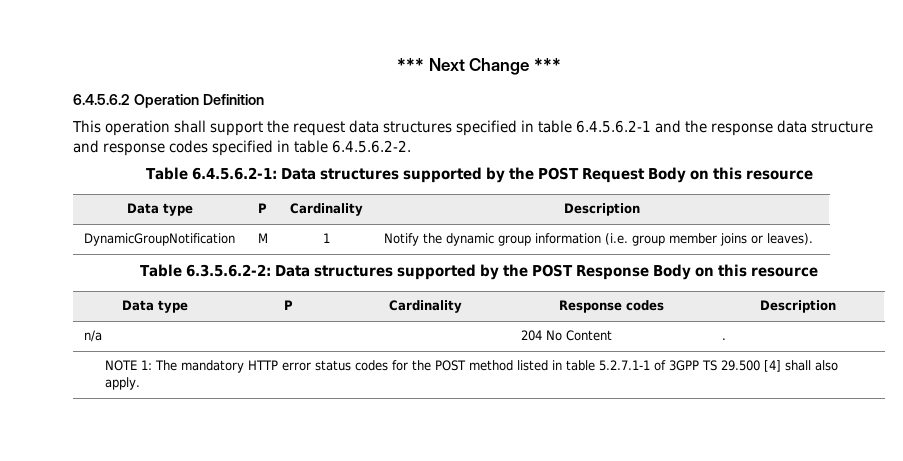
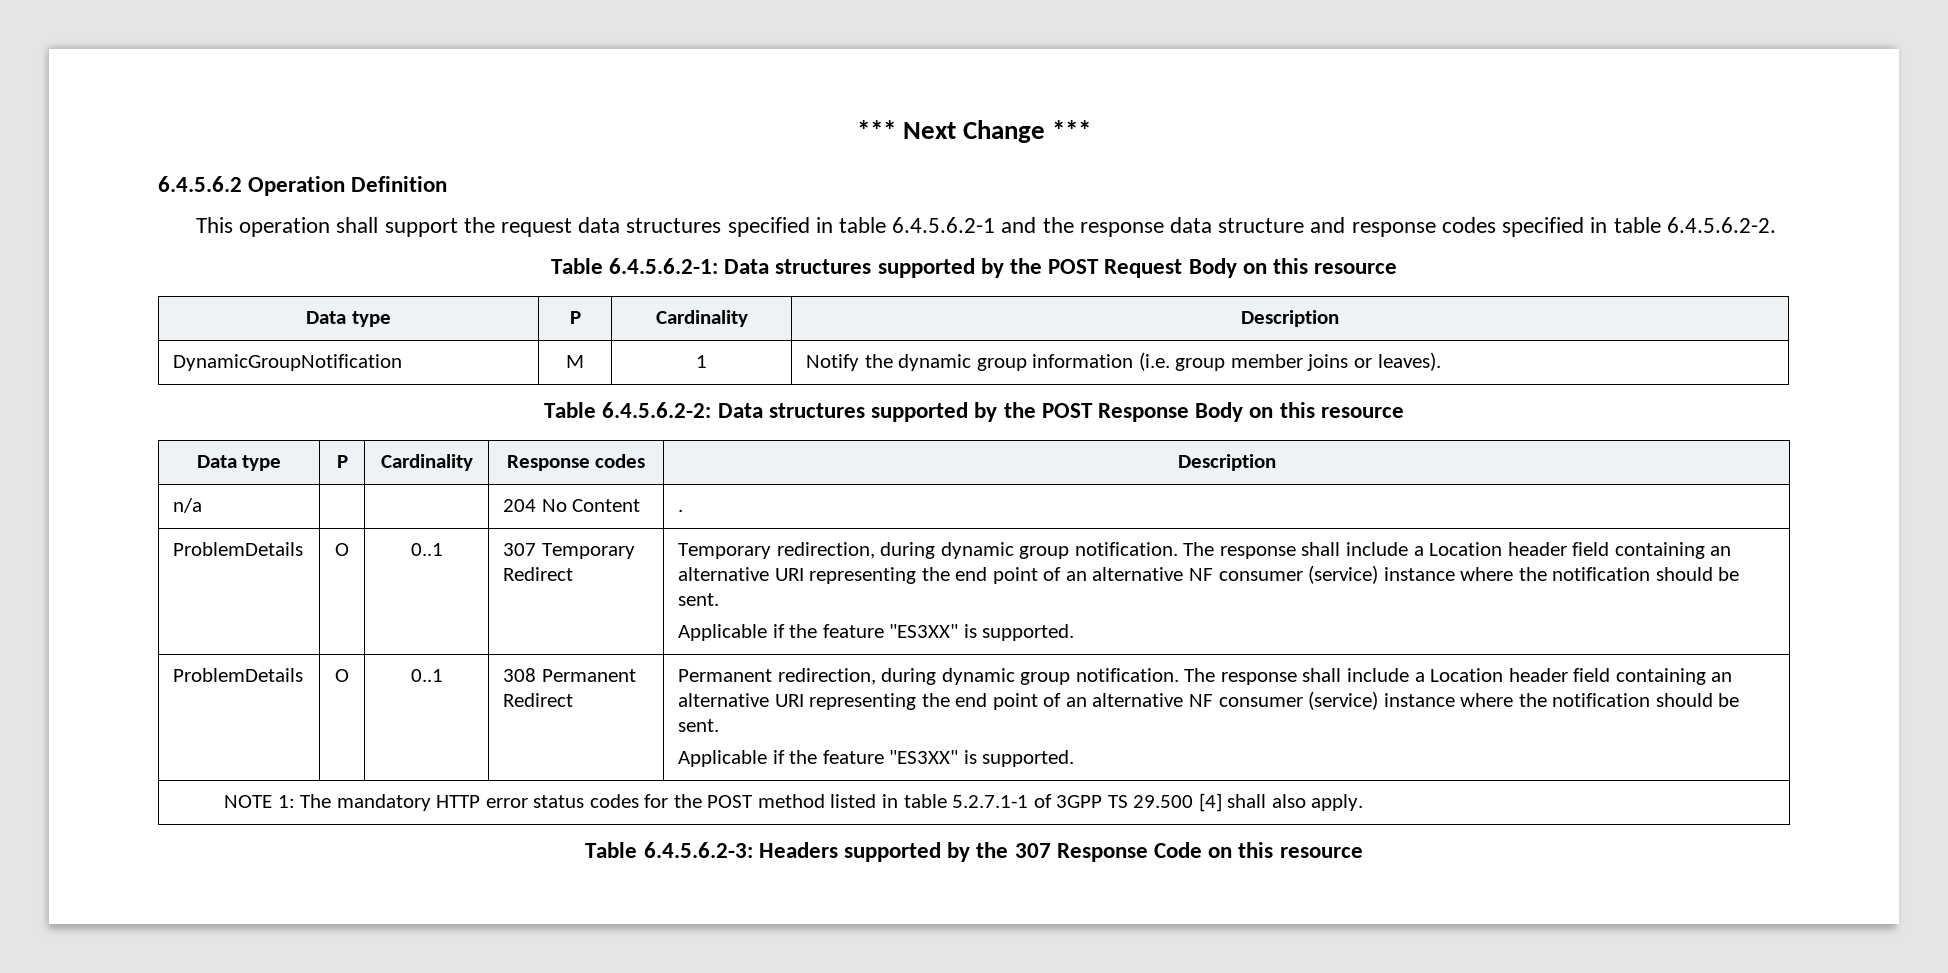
- Table 6.3.5.6.2-2: Data structures supported by the POST Response Body on this resource
+ Table 6.4.5.6.2-2: Data structures supported by the POST Response Body on this resource
+ ProblemDetails | O | 0..1 | 307 Temporary Redirect | Temporary redirection, during dynamic group notification. The response shall include a Location header field containing an alternative URI representing the end point of an alternative NF consumer (service) instance where the notification should be sent.
+ Applicable if the feature "ES3XX" is supported.
+ ProblemDetails | O | 0..1 | 308 Permanent Redirect | Permanent redirection, during dynamic group notification. The response shall include a Location header field containing an alternative URI representing the end point of an alternative NF consumer (service) instance where the notification should be sent.
+ Applicable if the feature "ES3XX" is supported.
+ Table 6.4.5.6.2-3: Headers supported by the 307 Response Code on this resource

